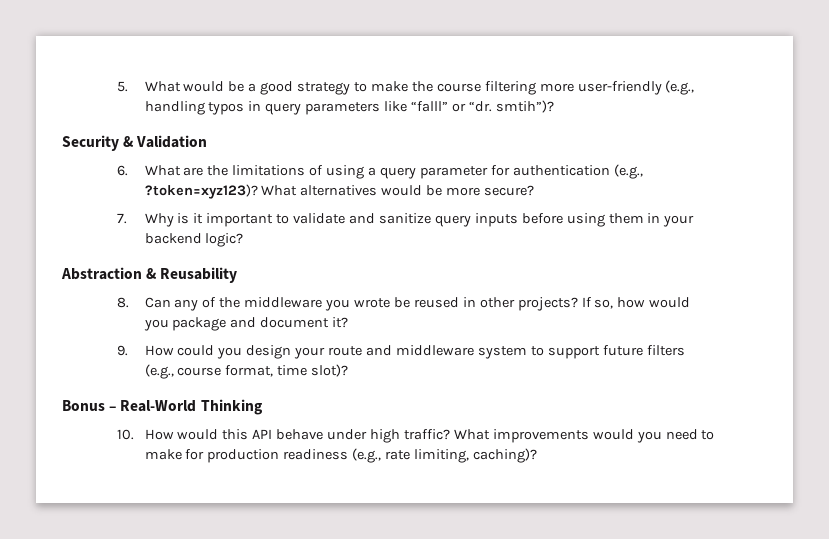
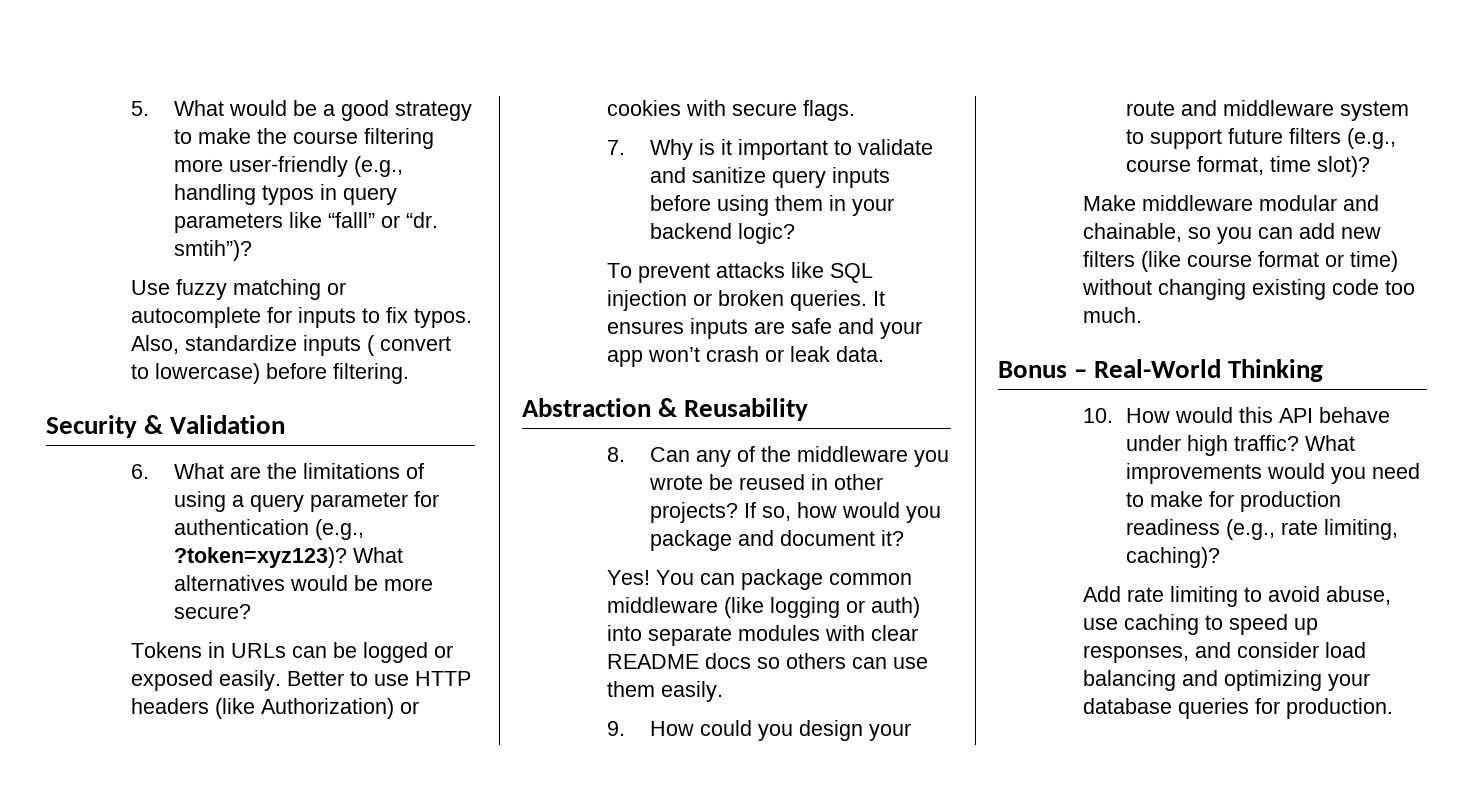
+ Use fuzzy matching or autocomplete for inputs to fix typos. Also, standardize inputs ( convert to lowercase) before filtering.
+ Tokens in URLs can be logged or exposed easily. Better to use HTTP headers (like Authorization) or cookies with secure flags.
+ To prevent attacks like SQL injection or broken queries. It ensures inputs are safe and your app won’t crash or leak data.
+ Yes! You can package common middleware (like logging or auth) into separate modules with clear README docs so others can use them easily.
+ Make middleware modular and chainable, so you can add new filters (like course format or time) without changing existing code too much.
+ Add rate limiting to avoid abuse, use caching to speed up responses, and consider load balancing and optimizing your database queries for production.

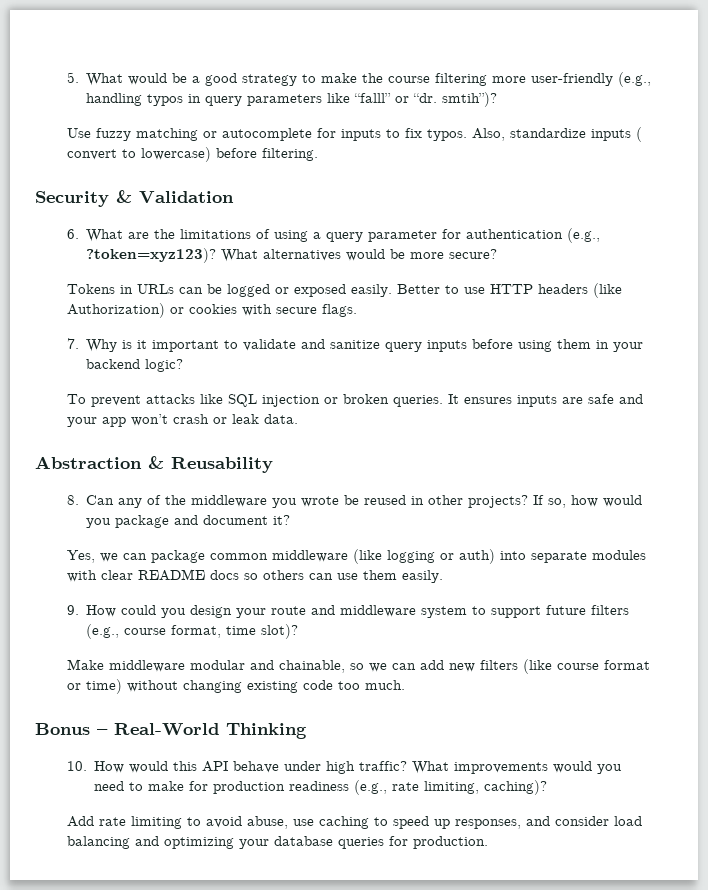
- Yes! You can package common middleware (like logging or auth) into separate modules with clear README docs so others can use them easily.
+ Yes, we can package common middleware (like logging or auth) into separate modules with clear README docs so others can use them easily.
- Make middleware modular and chainable, so you can add new filters (like course format or time) without changing existing code too much.
+ Make middleware modular and chainable, so we can add new filters (like course format or time) without changing existing code too much.

